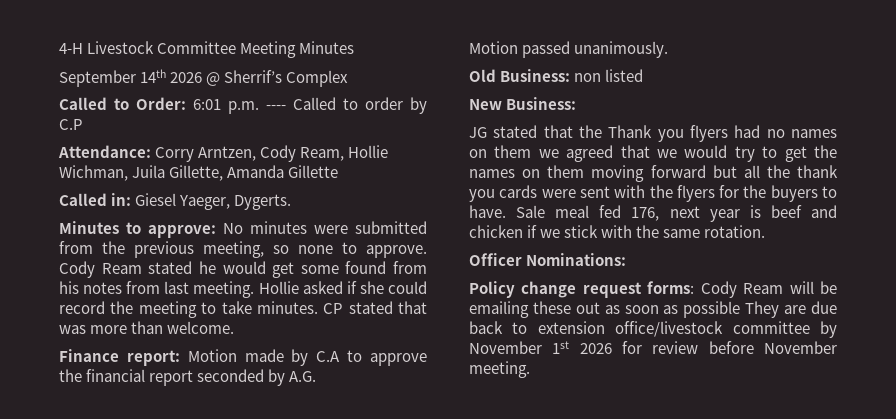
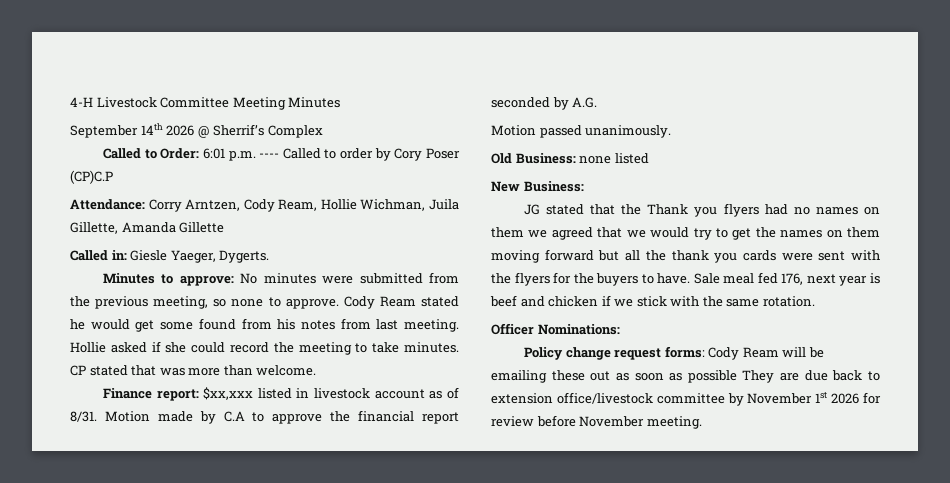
- Called to Order: 6:01 p.m. ---- Called to order by C.P
+ Called to Order: 6:01 p.m. ---- Called to order by Cory Poser (CP)C.P
- Called in: Giesel Yaeger, Dygerts.
+ Called in: Giesle Yaeger, Dygerts.
- Finance report: Motion made by C.A to approve the financial report seconded by A.G.
+ Finance report: $xx,xxx listed in livestock account as of 8/31. Motion made by C.A to approve the financial report seconded by A.G.
- Old Business: non listed
+ Old Business: none listed

